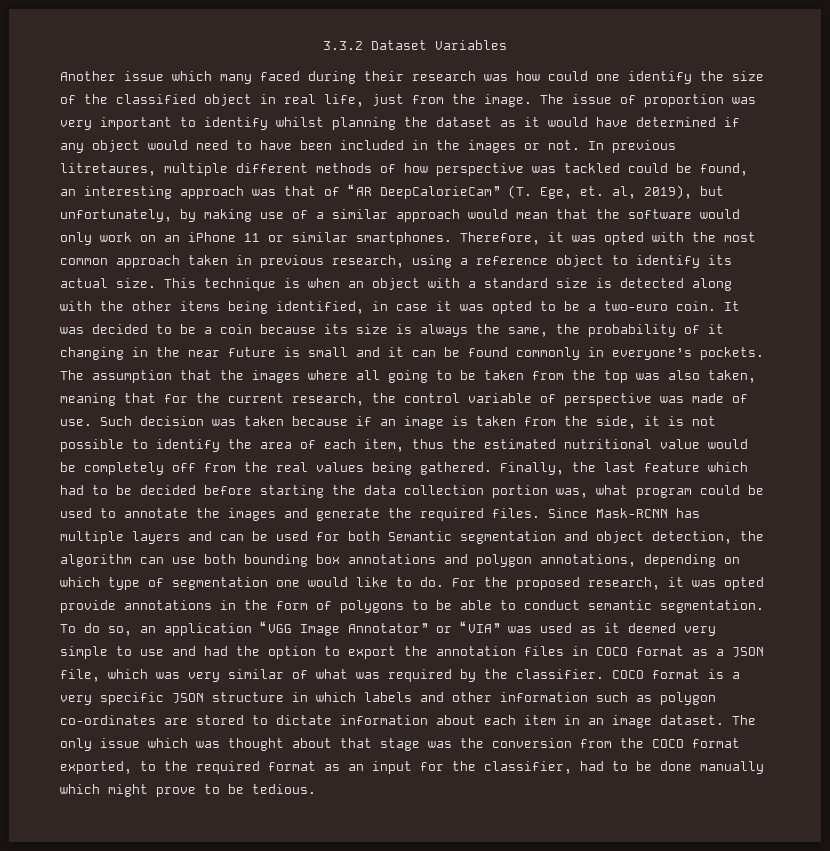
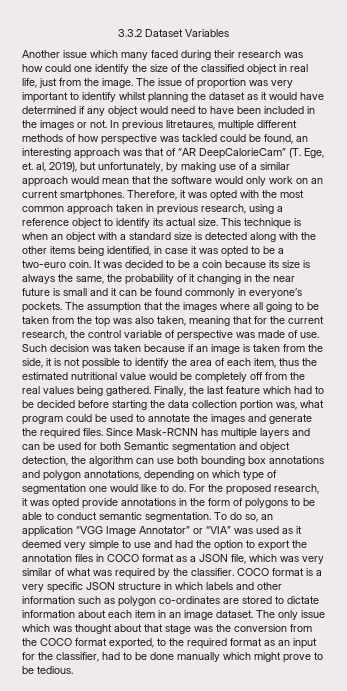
- In previous litretaures, multiple different methods of how perspective was tackled could be found, an interesting approach was that of “AR DeepCalorieCam” (T. Ege, et. al, 2019), but unfortunately, by making use of a similar approach would mean that the software would only work on an iPhone 11 or similar smartphones.
+ In previous litretaures, multiple different methods of how perspective was tackled could be found, an interesting approach was that of “AR DeepCalorieCam” (T. Ege, et. al, 2019), but unfortunately, by making use of a similar approach would mean that the software would only work on an current smartphones.

